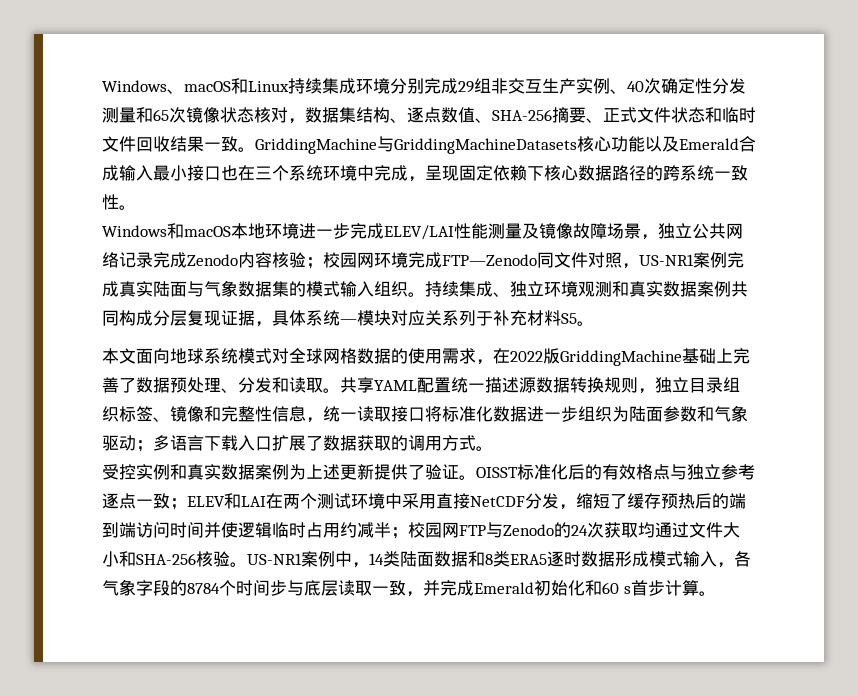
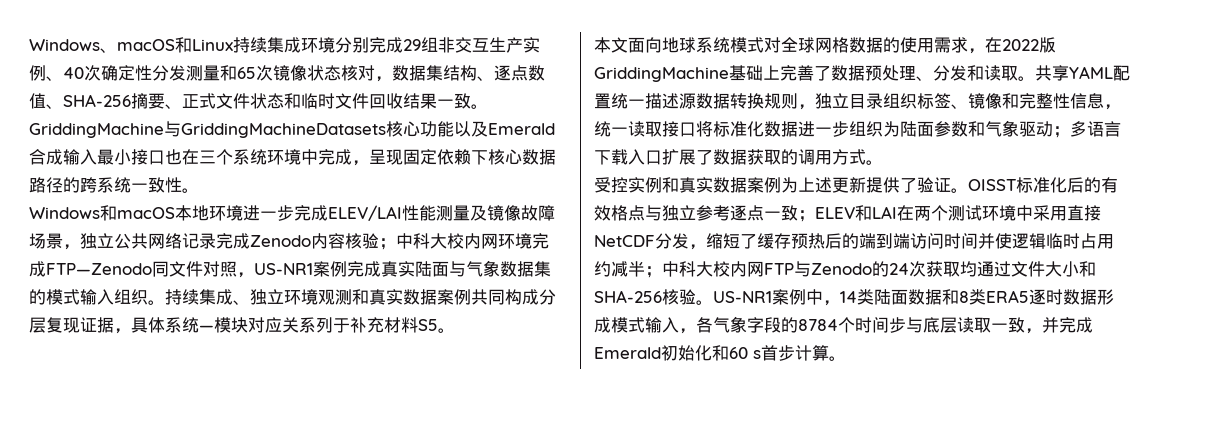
- Windows和macOS本地环境进一步完成ELEV/LAI性能测量及镜像故障场景，独立公共网络记录完成Zenodo内容核验；校园网环境完成FTP—Zenodo同文件对照，US-NR1案例完成真实陆面与气象数据集的模式输入组织。
+ Windows和macOS本地环境进一步完成ELEV/LAI性能测量及镜像故障场景，独立公共网络记录完成Zenodo内容核验；中科大校内网环境完成FTP—Zenodo同文件对照，US-NR1案例完成真实陆面与气象数据集的模式输入组织。
- OISST标准化后的有效格点与独立参考逐点一致；ELEV和LAI在两个测试环境中采用直接NetCDF分发，缩短了缓存预热后的端到端访问时间并使逻辑临时占用约减半；校园网FTP与Zenodo的24次获取均通过文件大小和SHA-256核验。
+ OISST标准化后的有效格点与独立参考逐点一致；ELEV和LAI在两个测试环境中采用直接NetCDF分发，缩短了缓存预热后的端到端访问时间并使逻辑临时占用约减半；中科大校内网FTP与Zenodo的24次获取均通过文件大小和SHA-256核验。

